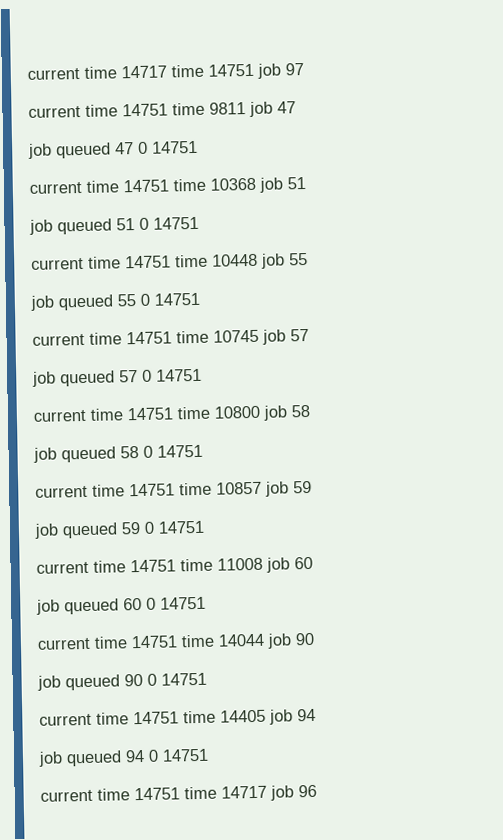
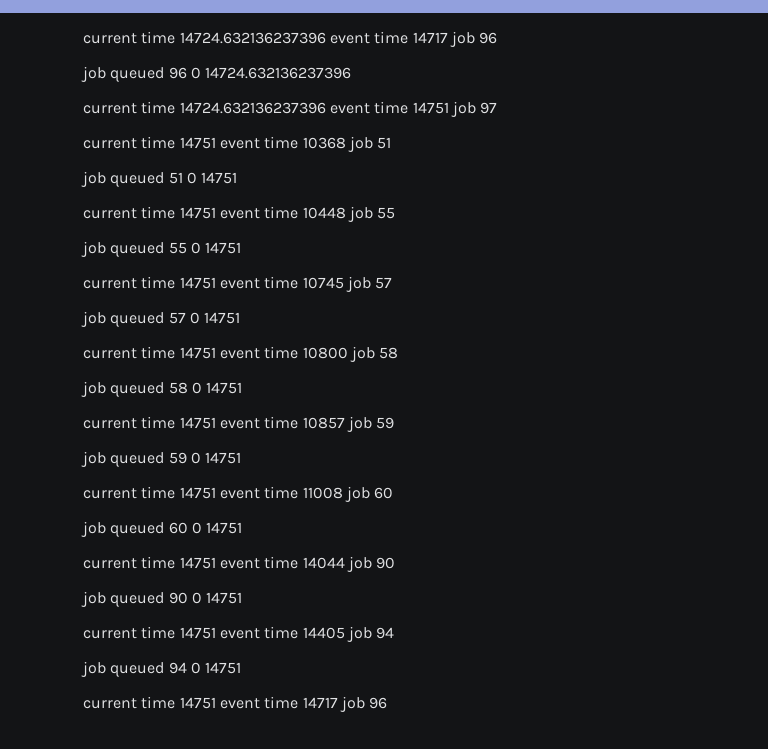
- current time 14717 time 14751 job 97
+ current time 14724.632136237396 event time 14717 job 96
+ job queued 96 0 14724.632136237396
+ current time 14724.632136237396 event time 14751 job 97
- current time 14751 time 9811 job 47
- job queued 47 0 14751
- current time 14751 time 10368 job 51
+ current time 14751 event time 10368 job 51
- current time 14751 time 10448 job 55
+ current time 14751 event time 10448 job 55
- current time 14751 time 10745 job 57
+ current time 14751 event time 10745 job 57
- current time 14751 time 10800 job 58
+ current time 14751 event time 10800 job 58
- current time 14751 time 10857 job 59
+ current time 14751 event time 10857 job 59
- current time 14751 time 11008 job 60
+ current time 14751 event time 11008 job 60
- current time 14751 time 14044 job 90
+ current time 14751 event time 14044 job 90
- current time 14751 time 14405 job 94
+ current time 14751 event time 14405 job 94
- current time 14751 time 14717 job 96
+ current time 14751 event time 14717 job 96

